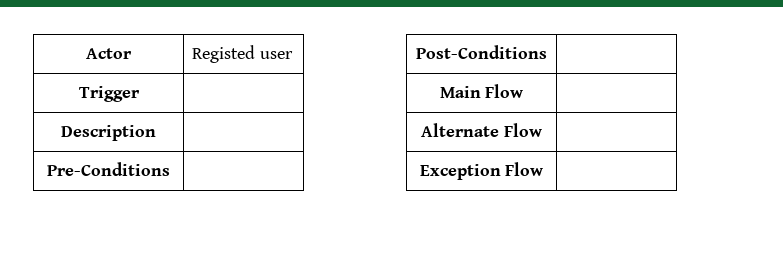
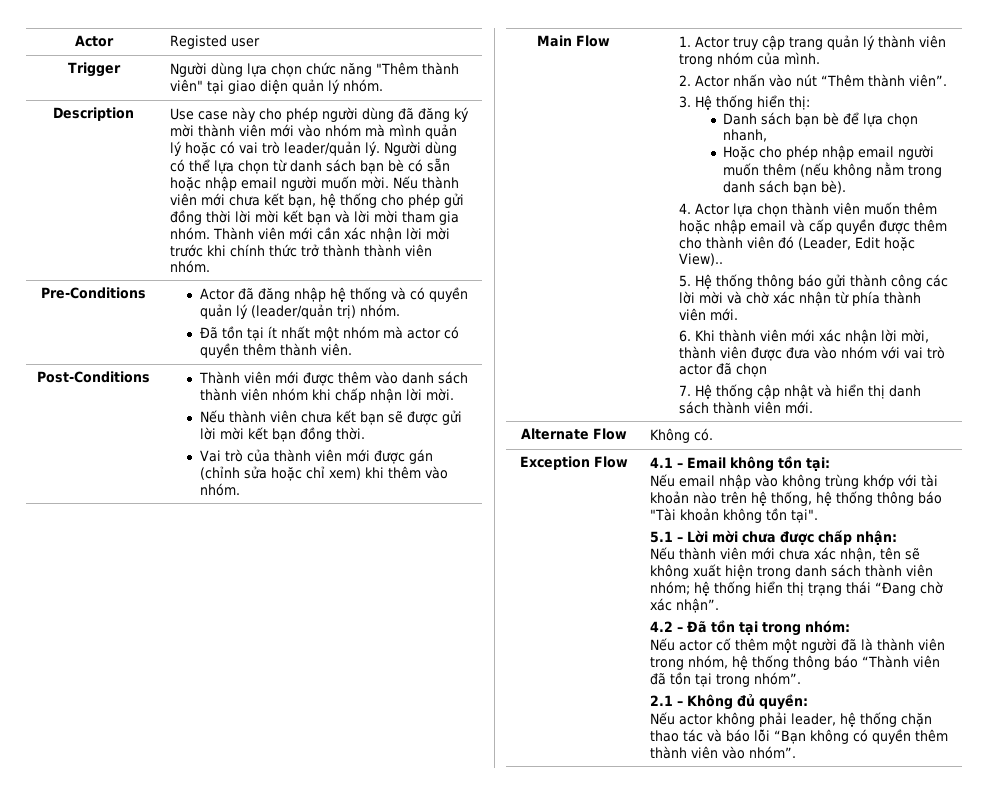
- Trigger |
- Description |
- Pre-Conditions |
- Post-Conditions |
- Main Flow |
+ Trigger | Người dùng lựa chọn chức năng "Thêm thành viên" tại giao diện quản lý nhóm.
+ Description | Use case này cho phép người dùng đã đăng ký mời thành viên mới vào nhóm mà mình quản lý hoặc có vai trò leader/quản lý. Người dùng có thể lựa chọn từ danh sách bạn bè có sẵn hoặc nhập email người muốn mời. Nếu thành viên mới chưa kết bạn, hệ thống cho phép gửi đồng thời lời mời kết bạn và lời mời tham gia nhóm. Thành viên mới cần xác nhận lời mời trước khi chính thức trở thành thành viên nhóm.
+ Pre-Conditions | Actor đã đăng nhập hệ thống và có quyền quản lý (leader/quản trị) nhóm.
+ Đã tồn tại ít nhất một nhóm mà actor có quyền thêm thành viên.
+ Post-Conditions | Thành viên mới được thêm vào danh sách thành viên nhóm khi chấp nhận lời mời.
+ Nếu thành viên chưa kết bạn sẽ được gửi lời mời kết bạn đồng thời.
+ Vai trò của thành viên mới được gán (chỉnh sửa hoặc chỉ xem) khi thêm vào nhóm.
+ Main Flow | 1. Actor truy cập trang quản lý thành viên trong nhóm của mình.
+ 2. Actor nhấn vào nút “Thêm thành viên”.
+ 3. Hệ thống hiển thị:
+ Danh sách bạn bè để lựa chọn nhanh,
+ Hoặc cho phép nhập email người muốn thêm (nếu không nằm trong danh sách bạn bè).
+ 4. Actor lựa chọn thành viên muốn thêm hoặc nhập email và cấp quyền được thêm cho thành viên đó (Leader, Edit hoặc View)..
+ 5. Hệ thống thông báo gửi thành công các lời mời và chờ xác nhận từ phía thành viên mới.
+ 6. Khi thành viên mới xác nhận lời mời, thành viên được đưa vào nhóm với vai trò actor đã chọn
+ 7. Hệ thống cập nhật và hiển thị danh sách thành viên mới.
- Alternate Flow |
+ Alternate Flow | Không có.
+ 4.1 – Email không tồn tại:
+ Nếu email nhập vào không trùng khớp với tài khoản nào trên hệ thống, hệ thống thông báo "Tài khoản không tồn tại".
+ 5.1 – Lời mời chưa được chấp nhận:
+ Nếu thành viên mới chưa xác nhận, tên sẽ không xuất hiện trong danh sách thành viên nhóm; hệ thống hiển thị trạng thái “Đang chờ xác nhận”.
+ 4.2 – Đã tồn tại trong nhóm:
+ Nếu actor cố thêm một người đã là thành viên trong nhóm, hệ thống thông báo “Thành viên đã tồn tại trong nhóm”.
+ 2.1 – Không đủ quyền:
+ Nếu actor không phải leader, hệ thống chặn thao tác và báo lỗi “Bạn không có quyền thêm thành viên vào nhóm”.

